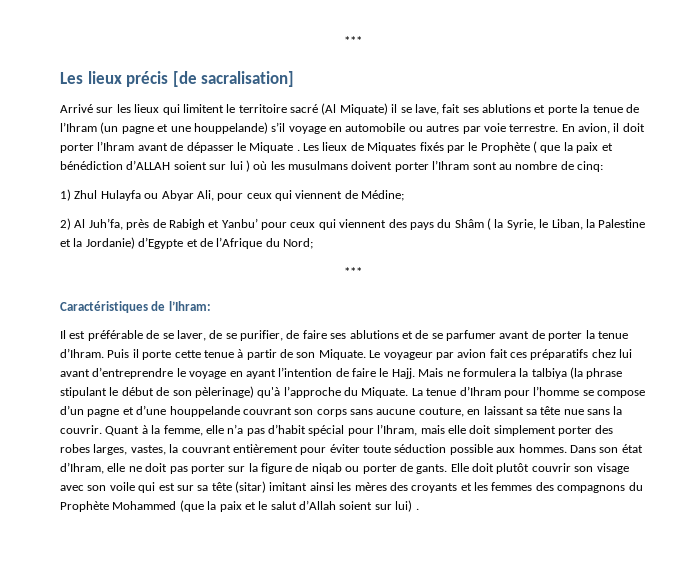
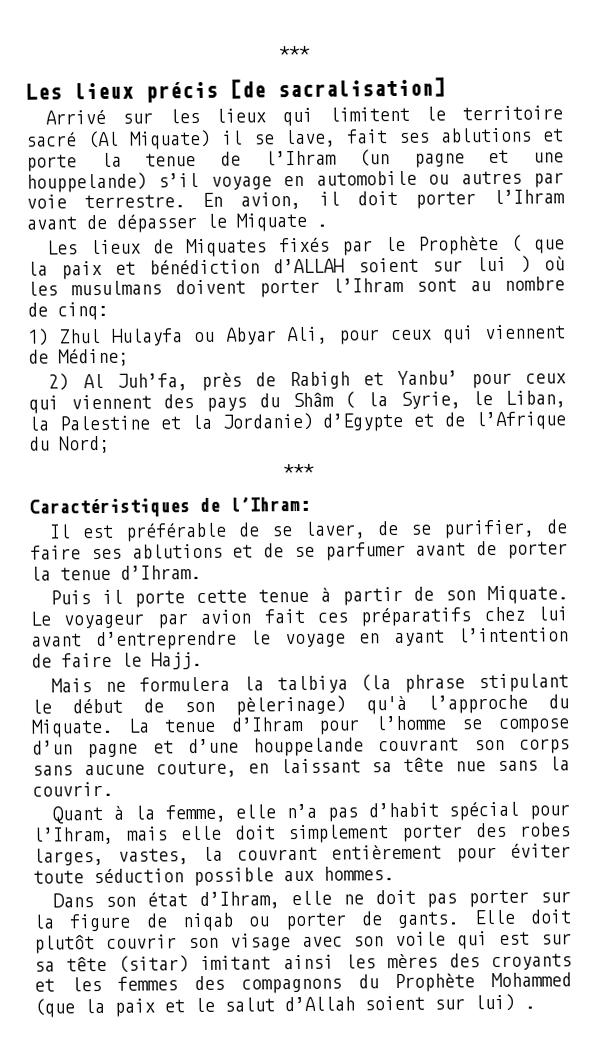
- En avion, il doit porter l’Ihram avant de dépasser le Miquate . Les lieux de Miquates fixés par le Prophète ( que la paix et bénédiction d’ALLAH soient sur lui ) où les musulmans doivent porter l’Ihram sont au nombre de cinq:
+ En avion, il doit porter l’Ihram avant de dépasser le Miquate .
+ Les lieux de Miquates fixés par le Prophète ( que la paix et bénédiction d’ALLAH soient sur lui ) où les musulmans doivent porter l’Ihram sont au nombre de cinq:
- Il est préférable de se laver, de se purifier, de faire ses ablutions et de se parfumer avant de porter la tenue d’Ihram. Puis il porte cette tenue à partir de son Miquate.
+ Il est préférable de se laver, de se purifier, de faire ses ablutions et de se parfumer avant de porter la tenue d’Ihram.
+ Puis il porte cette tenue à partir de son Miquate.
- Le voyageur par avion fait ces préparatifs chez lui avant d’entreprendre le voyage en ayant l’intention de faire le Hajj. Mais ne formulera la talbiya (la phrase stipulant le début de son pèlerinage) qu'à l’approche du Miquate.
+ Le voyageur par avion fait ces préparatifs chez lui avant d’entreprendre le voyage en ayant l’intention de faire le Hajj.
+ Mais ne formulera la talbiya (la phrase stipulant le début de son pèlerinage) qu'à l’approche du Miquate.
- La tenue d’Ihram pour l’homme se compose d’un pagne et d’une houppelande couvrant son corps sans aucune couture, en laissant sa tête nue sans la couvrir. Quant à la femme, elle n’a pas d’habit spécial pour l’Ihram, mais elle doit simplement porter des robes larges, vastes, la couvrant entièrement pour éviter toute séduction possible aux hommes. Dans son état d’Ihram, elle ne doit pas porter sur la figure de niqab ou porter de gants.
+ La tenue d’Ihram pour l’homme se compose d’un pagne et d’une houppelande couvrant son corps sans aucune couture, en laissant sa tête nue sans la couvrir.
+ Quant à la femme, elle n’a pas d’habit spécial pour l’Ihram, mais elle doit simplement porter des robes larges, vastes, la couvrant entièrement pour éviter toute séduction possible aux hommes.
+ Dans son état d’Ihram, elle ne doit pas porter sur la figure de niqab ou porter de gants.

